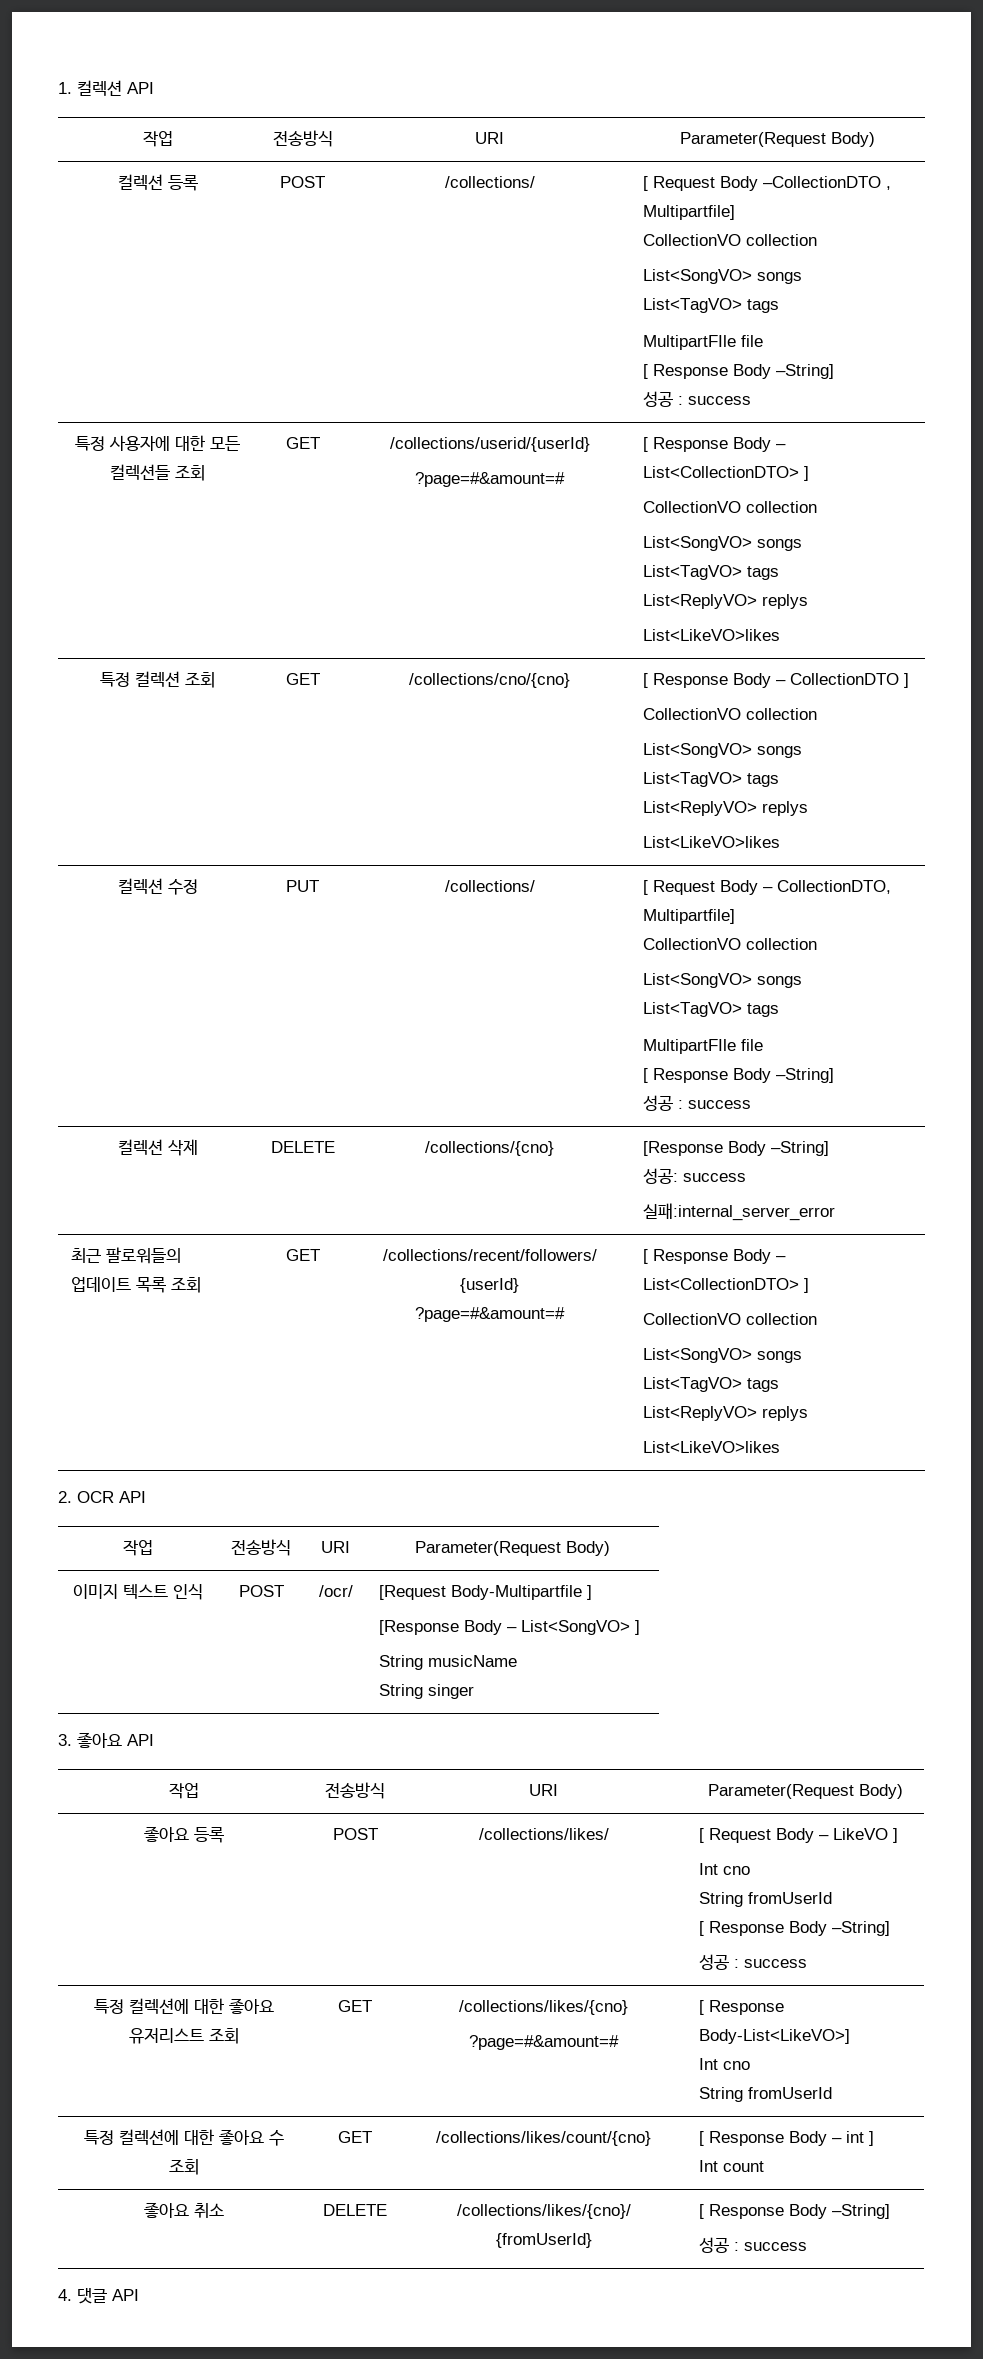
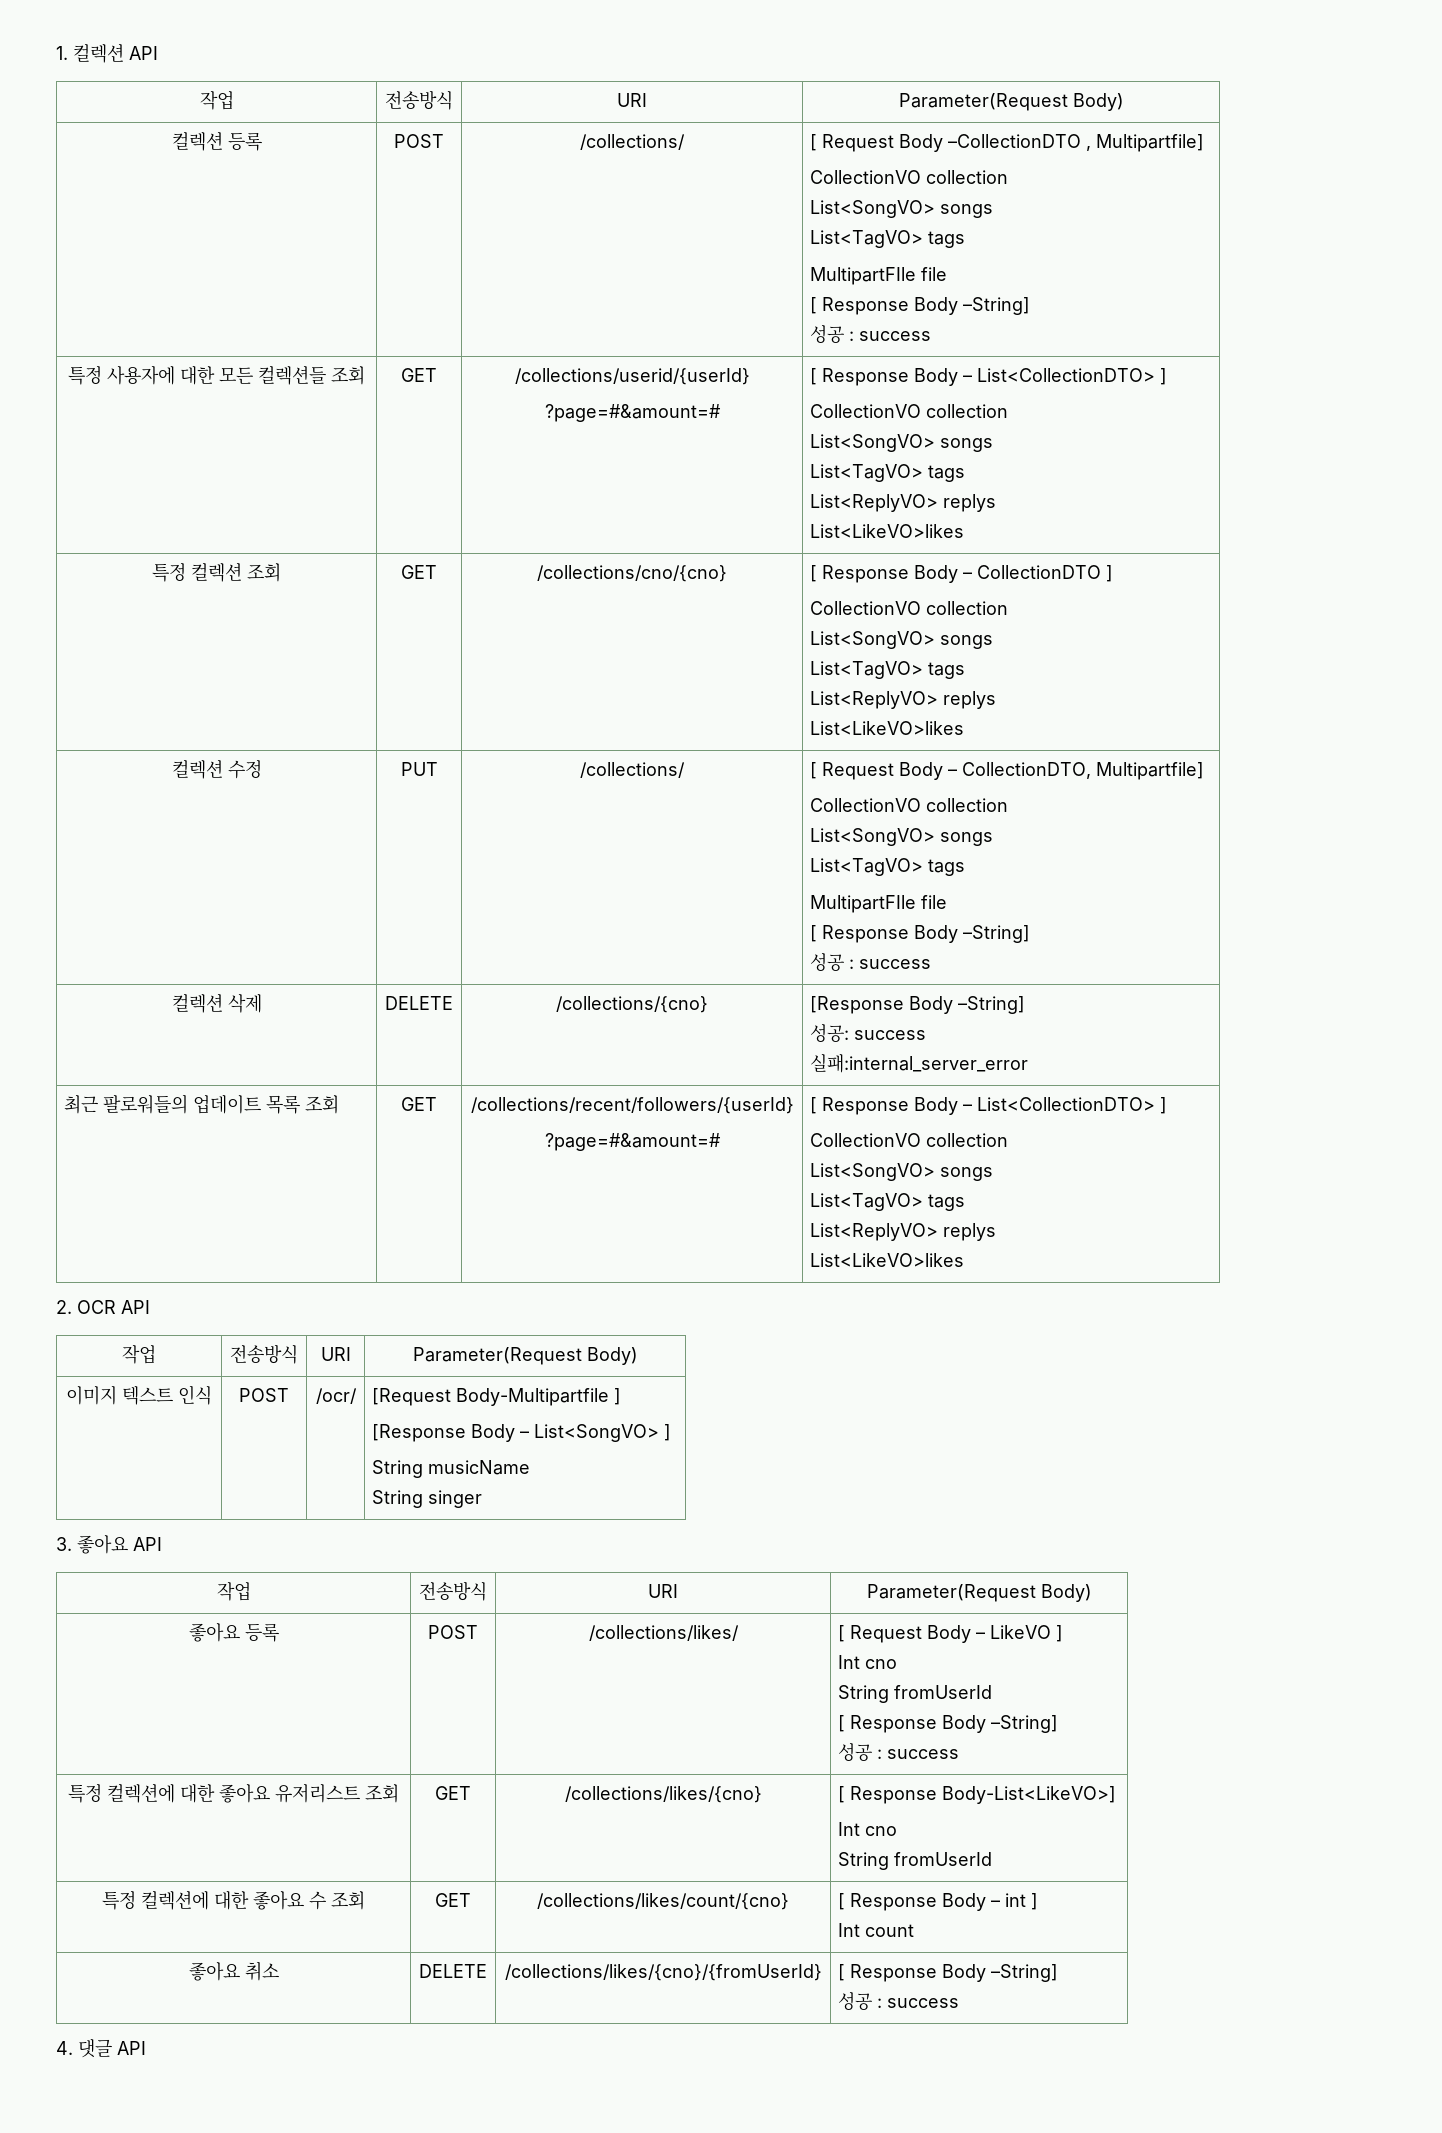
- 특정 컬렉션에 대한 좋아요 유저리스트 조회 | GET | /collections/likes/{cno}
- ?page=#&amount=# | [ Response Body-List<LikeVO>]
+ 특정 컬렉션에 대한 좋아요 유저리스트 조회 | GET | /collections/likes/{cno} | [ Response Body-List<LikeVO>]

